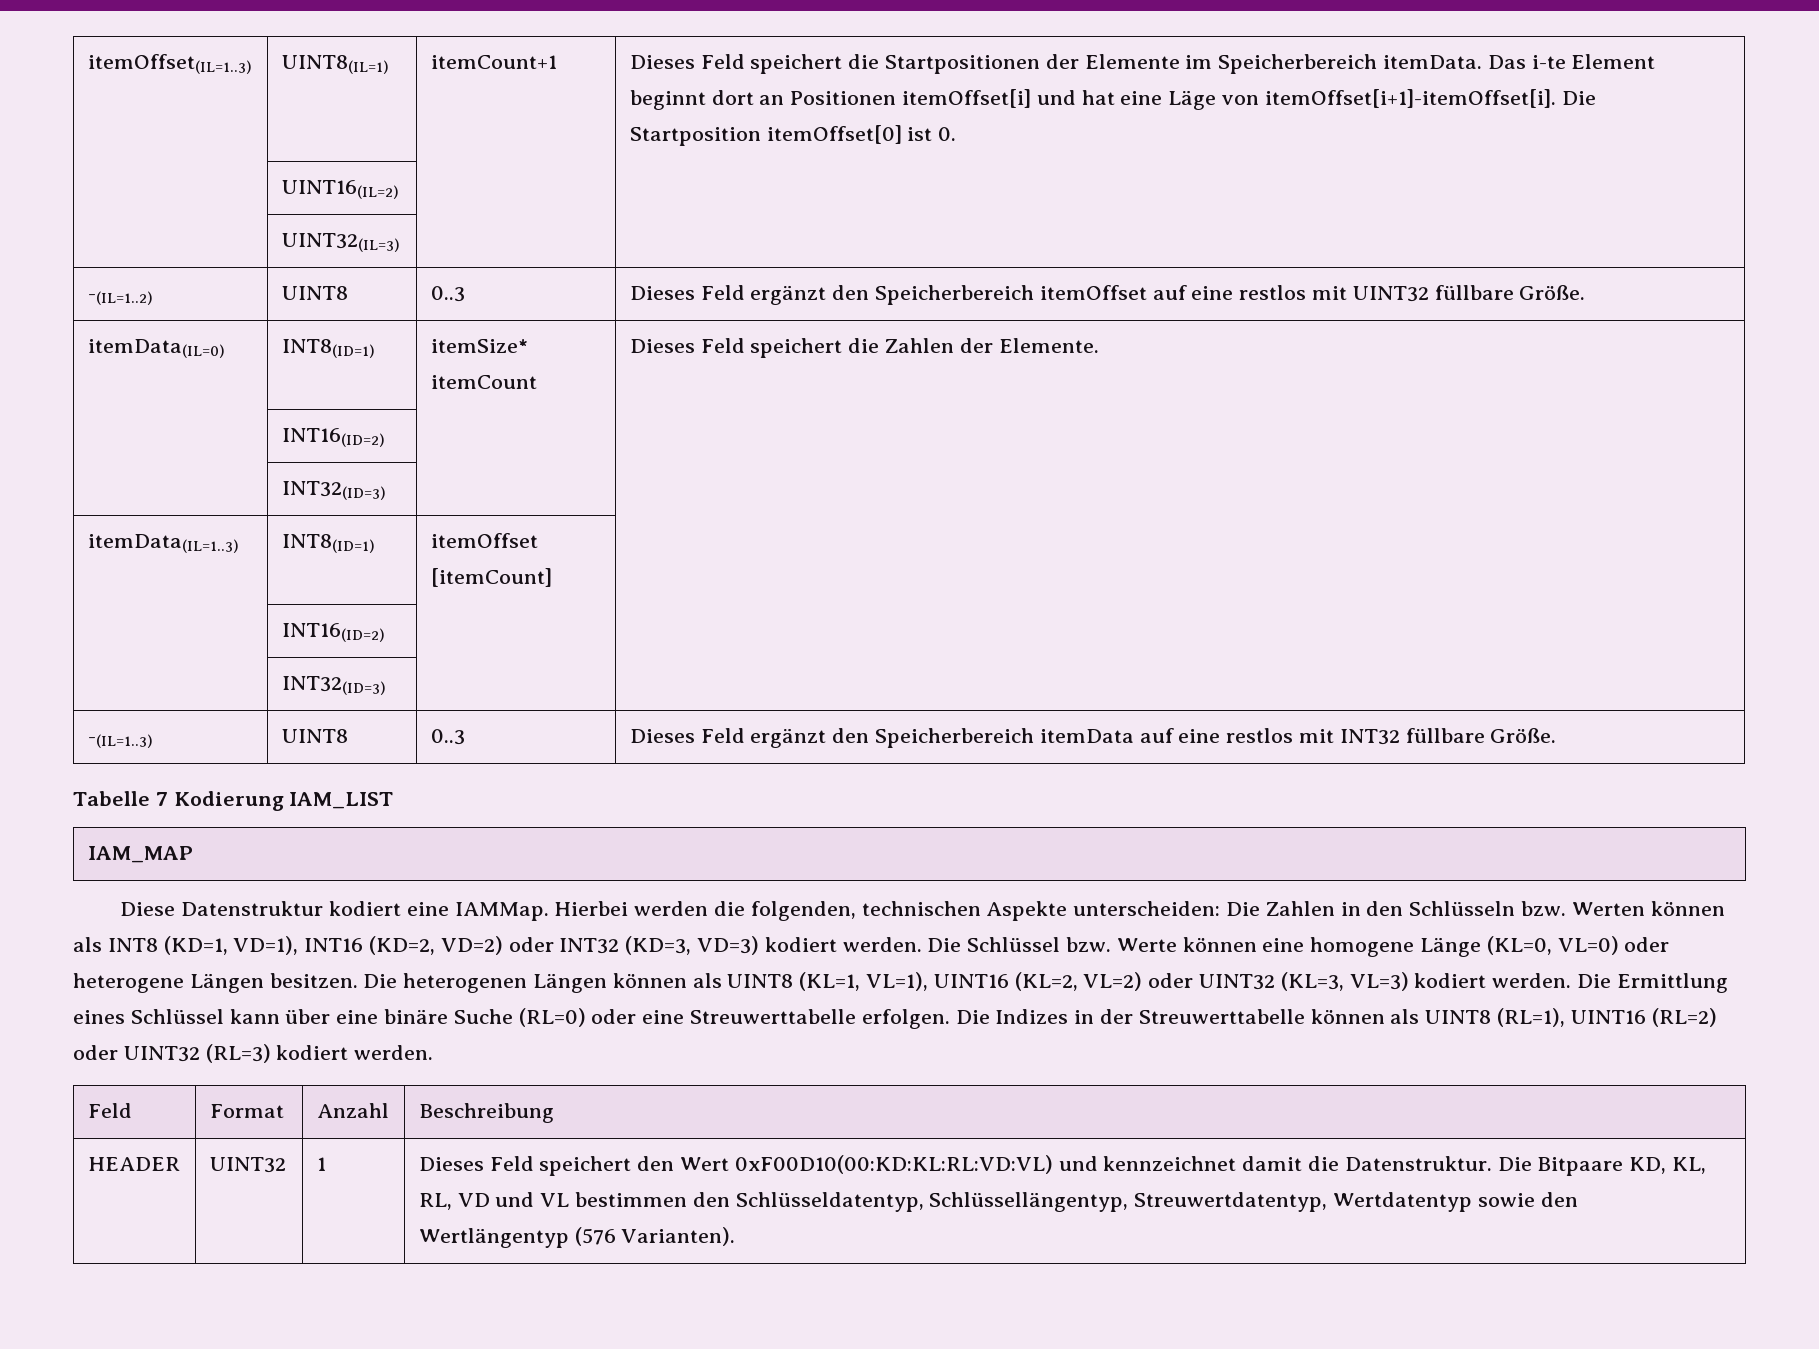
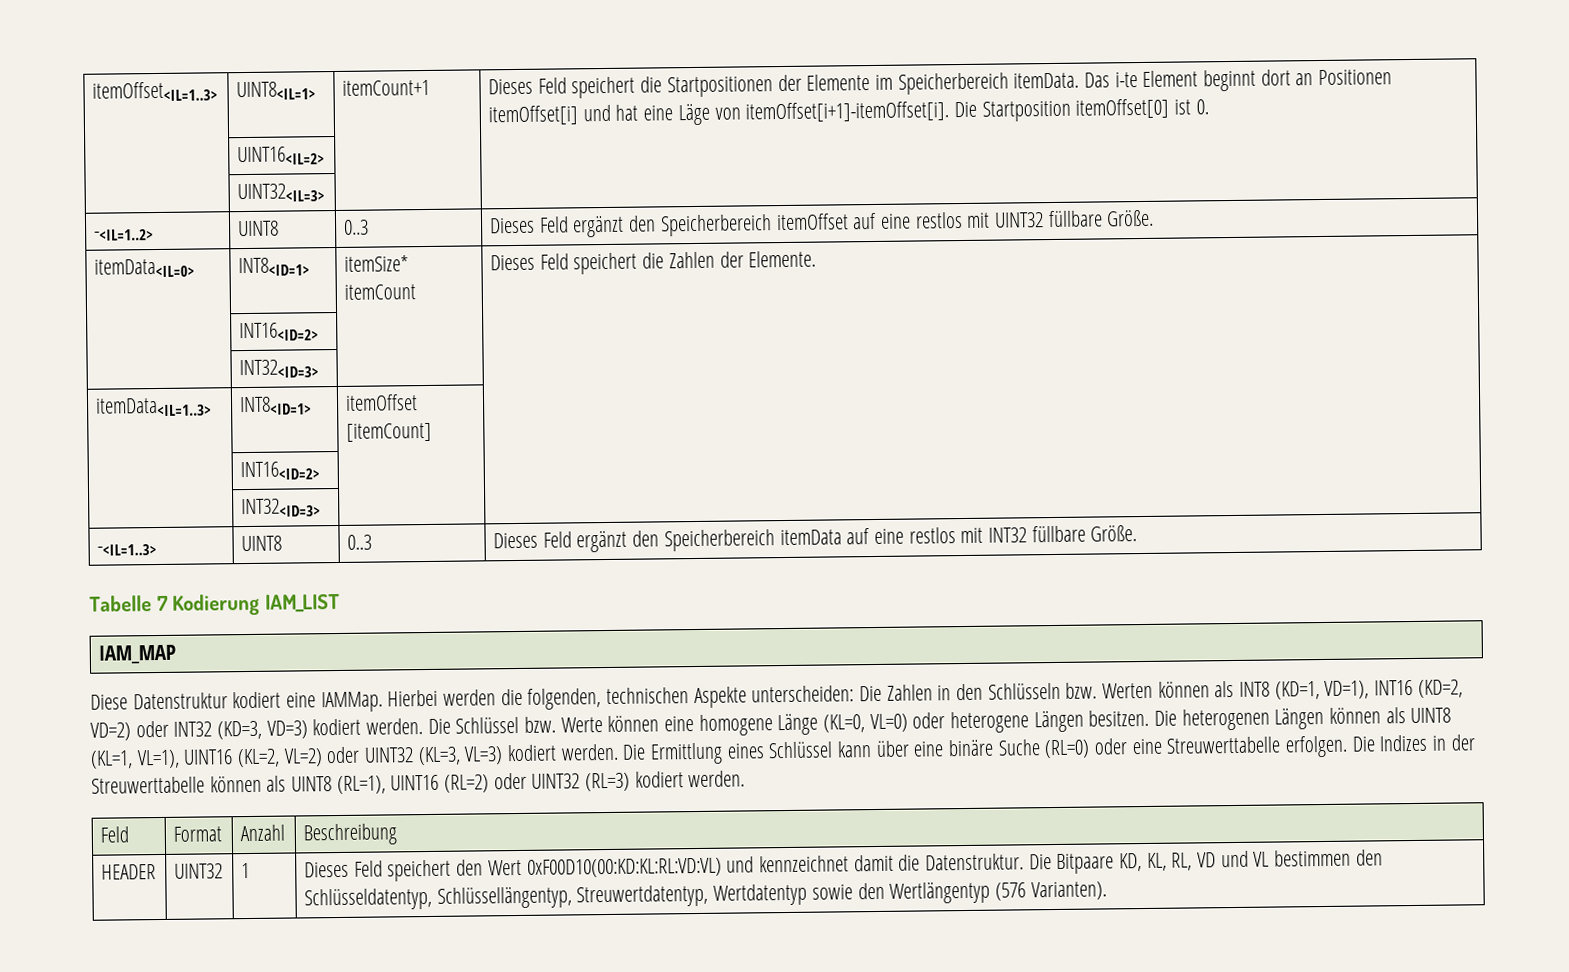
- itemOffset(IL=1..3) | UINT8(IL=1) | itemCount+1 | Dieses Feld speichert die Startpositionen der Elemente im Speicherbereich itemData. Das i-te Element beginnt dort an Positionen itemOffset[i] und hat eine Läge von itemOffset[i+1]-itemOffset[i]. Die Startposition itemOffset[0] ist 0.
+ itemOffset<IL=1..3> | UINT8<IL=1> | itemCount+1 | Dieses Feld speichert die Startpositionen der Elemente im Speicherbereich itemData. Das i-te Element beginnt dort an Positionen itemOffset[i] und hat eine Läge von itemOffset[i+1]-itemOffset[i]. Die Startposition itemOffset[0] ist 0.
- | UINT16(IL=2) | |
- | UINT32(IL=3) | |
- -(IL=1..2) | UINT8 | 0..3 | Dieses Feld ergänzt den Speicherbereich itemOffset auf eine restlos mit UINT32 füllbare Größe.
+ | UINT16<IL=2> | |
+ | UINT32<IL=3> | |
+ -<IL=1..2> | UINT8 | 0..3 | Dieses Feld ergänzt den Speicherbereich itemOffset auf eine restlos mit UINT32 füllbare Größe.
- itemData(IL=0) | INT8(ID=1) | itemSize* itemCount | Dieses Feld speichert die Zahlen der Elemente.
- | INT16(ID=2) | |
- | INT32(ID=3) | |
- itemData(IL=1..3) | INT8(ID=1) | itemOffset [itemCount] |
- | INT16(ID=2) | |
- | INT32(ID=3) | |
- -(IL=1..3) | UINT8 | 0..3 | Dieses Feld ergänzt den Speicherbereich itemData auf eine restlos mit INT32 füllbare Größe.
+ itemData<IL=0> | INT8<ID=1> | itemSize* itemCount | Dieses Feld speichert die Zahlen der Elemente.
+ | INT16<ID=2> | |
+ | INT32<ID=3> | |
+ itemData<IL=1..3> | INT8<ID=1> | itemOffset [itemCount] |
+ | INT16<ID=2> | |
+ | INT32<ID=3> | |
+ -<IL=1..3> | UINT8 | 0..3 | Dieses Feld ergänzt den Speicherbereich itemData auf eine restlos mit INT32 füllbare Größe.

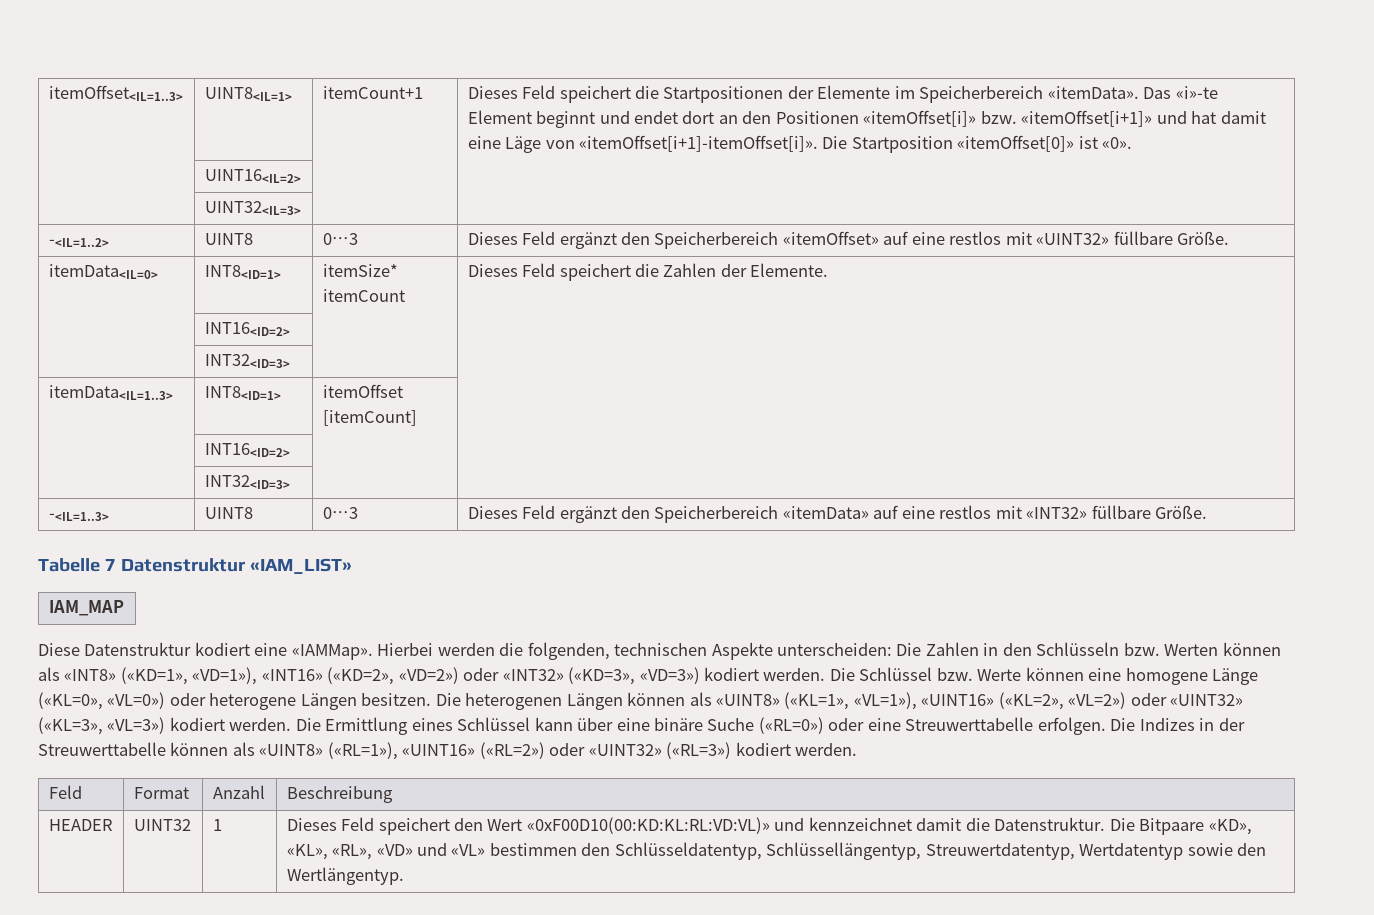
- itemOffset<IL=1..3> | UINT8<IL=1> | itemCount+1 | Dieses Feld speichert die Startpositionen der Elemente im Speicherbereich itemData. Das i-te Element beginnt dort an Positionen itemOffset[i] und hat eine Läge von itemOffset[i+1]-itemOffset[i]. Die Startposition itemOffset[0] ist 0.
+ itemOffset<IL=1..3> | UINT8<IL=1> | itemCount+1 | Dieses Feld speichert die Startpositionen der Elemente im Speicherbereich «itemData». Das «i»-te Element beginnt und endet dort an den Positionen «itemOffset[i]» bzw. «itemOffset[i+1]» und hat damit eine Läge von «itemOffset[i+1]-itemOffset[i]». Die Startposition «itemOffset[0]» ist «0».
- -<IL=1..2> | UINT8 | 0..3 | Dieses Feld ergänzt den Speicherbereich itemOffset auf eine restlos mit UINT32 füllbare Größe.
+ -<IL=1..2> | UINT8 | 0…3 | Dieses Feld ergänzt den Speicherbereich «itemOffset» auf eine restlos mit «UINT32» füllbare Größe.
- -<IL=1..3> | UINT8 | 0..3 | Dieses Feld ergänzt den Speicherbereich itemData auf eine restlos mit INT32 füllbare Größe.
+ -<IL=1..3> | UINT8 | 0…3 | Dieses Feld ergänzt den Speicherbereich «itemData» auf eine restlos mit «INT32» füllbare Größe.
- Tabelle 7 Kodierung IAM_LIST
+ Tabelle 7 Datenstruktur «IAM_LIST»
- Diese Datenstruktur kodiert eine IAMMap.
+ Diese Datenstruktur kodiert eine «IAMMap».
- Hierbei werden die folgenden, technischen Aspekte unterscheiden: Die Zahlen in den Schlüsseln bzw. Werten können als INT8 (KD=1, VD=1), INT16 (KD=2, VD=2) oder INT32 (KD=3, VD=3) kodiert werden.
+ Hierbei werden die folgenden, technischen Aspekte unterscheiden: Die Zahlen in den Schlüsseln bzw. Werten können als «INT8» («KD=1», «VD=1»), «INT16» («KD=2», «VD=2») oder «INT32» («KD=3», «VD=3») kodiert werden.
- Die Schlüssel bzw. Werte können eine homogene Länge (KL=0, VL=0) oder heterogene Längen besitzen.
+ Die Schlüssel bzw. Werte können eine homogene Länge («KL=0», «VL=0») oder heterogene Längen besitzen.
- Die heterogenen Längen können als UINT8 (KL=1, VL=1), UINT16 (KL=2, VL=2) oder UINT32 (KL=3, VL=3) kodiert werden.
+ Die heterogenen Längen können als «UINT8» («KL=1», «VL=1»), «UINT16» («KL=2», «VL=2») oder «UINT32» («KL=3», «VL=3») kodiert werden.
- Die Ermittlung eines Schlüssel kann über eine binäre Suche (RL=0) oder eine Streuwerttabelle erfolgen.
+ Die Ermittlung eines Schlüssel kann über eine binäre Suche («RL=0») oder eine Streuwerttabelle erfolgen.
- Die Indizes in der Streuwerttabelle können als UINT8 (RL=1), UINT16 (RL=2) oder UINT32 (RL=3) kodiert werden.
+ Die Indizes in der Streuwerttabelle können als «UINT8» («RL=1»), «UINT16» («RL=2») oder «UINT32» («RL=3») kodiert werden.
- HEADER | UINT32 | 1 | Dieses Feld speichert den Wert 0xF00D10(00:KD:KL:RL:VD:VL) und kennzeichnet damit die Datenstruktur. Die Bitpaare KD, KL, RL, VD und VL bestimmen den Schlüsseldatentyp, Schlüssellängentyp, Streuwertdatentyp, Wertdatentyp sowie den Wertlängentyp (576 Varianten).
+ HEADER | UINT32 | 1 | Dieses Feld speichert den Wert «0xF00D10(00:KD:KL:RL:VD:VL)» und kennzeichnet damit die Datenstruktur. Die Bitpaare «KD», «KL», «RL», «VD» und «VL» bestimmen den Schlüsseldatentyp, Schlüssellängentyp, Streuwertdatentyp, Wertdatentyp sowie den Wertlängentyp.

